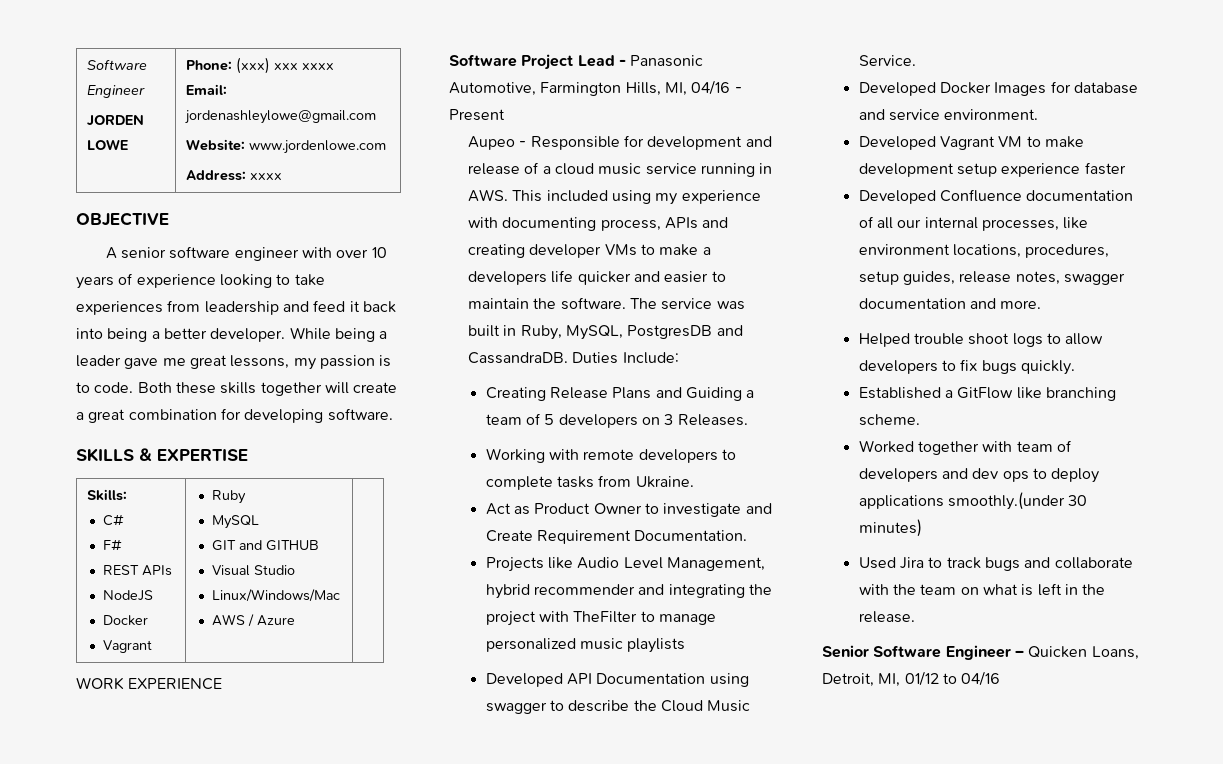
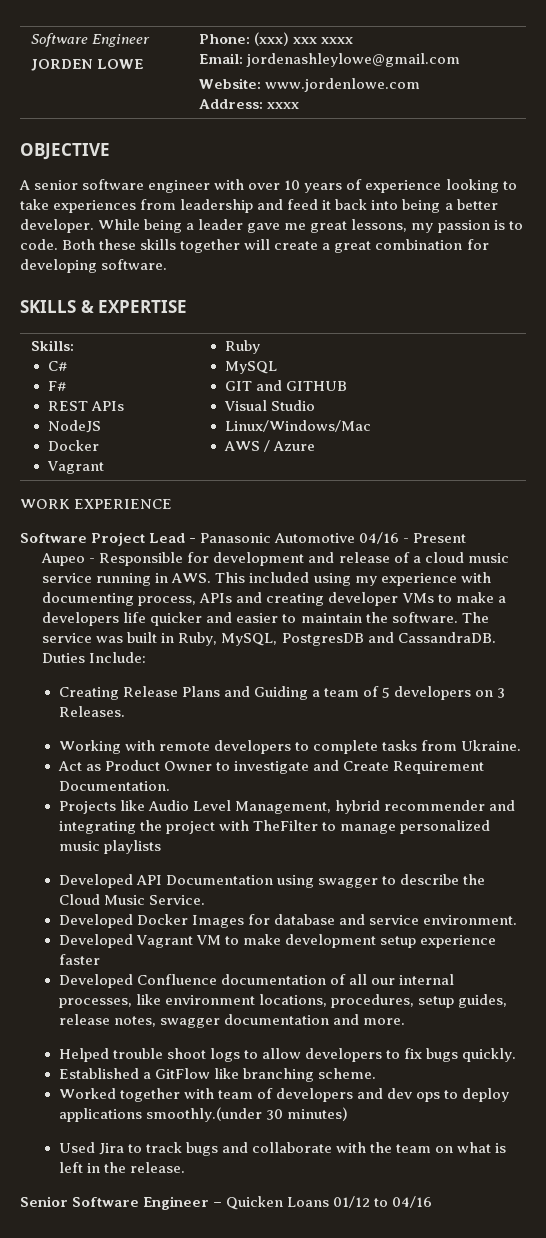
- Software Project Lead - Panasonic Automotive, Farmington Hills, MI, 04/16 - Present
+ Software Project Lead - Panasonic Automotive 04/16 - Present
- Senior Software Engineer – Quicken Loans, Detroit, MI, 01/12 to 04/16
+ Senior Software Engineer – Quicken Loans 01/12 to 04/16

